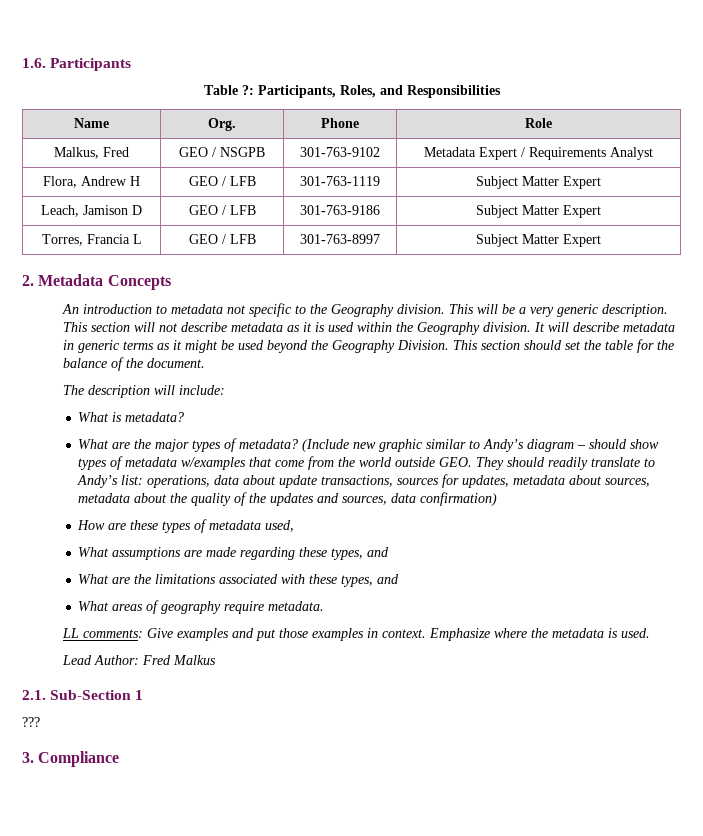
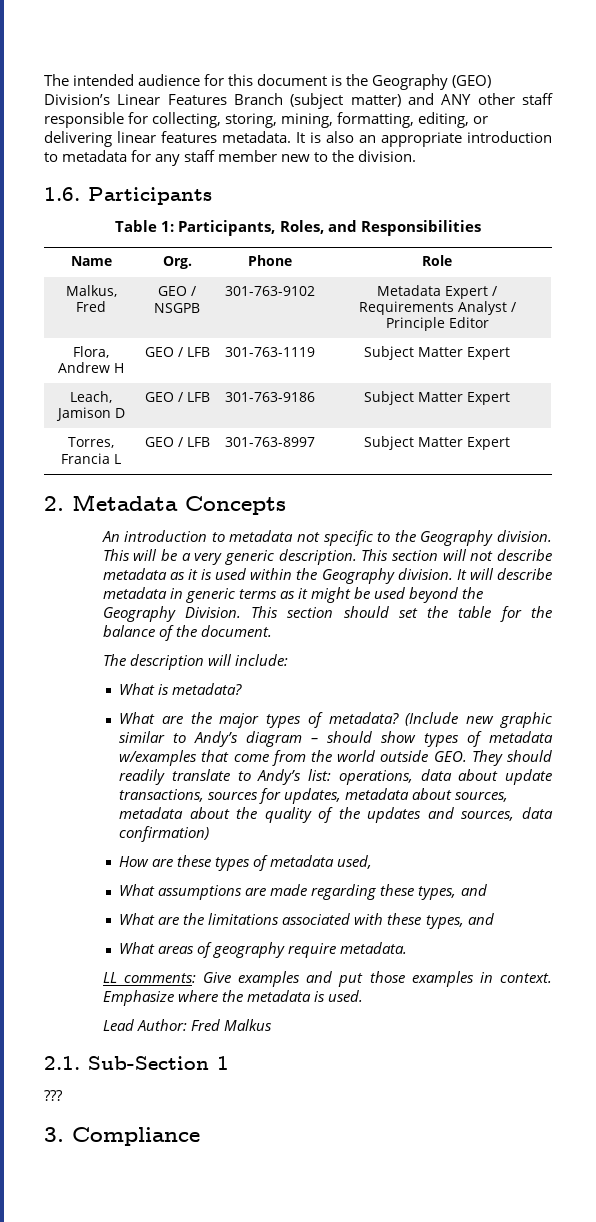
+ The intended audience for this document is the Geography (GEO) Division’s Linear Features Branch (subject matter) and ANY other staff responsible for collecting, storing, mining, formatting, editing, or delivering linear features metadata. It is also an appropriate introduction to metadata for any staff member new to the division.
- Table ?: Participants, Roles, and Responsibilities
+ Table 1: Participants, Roles, and Responsibilities
- Malkus, Fred | GEO / NSGPB | 301-763-9102 | Metadata Expert / Requirements Analyst
+ Malkus, Fred | GEO / NSGPB | 301-763-9102 | Metadata Expert / Requirements Analyst / Principle Editor

